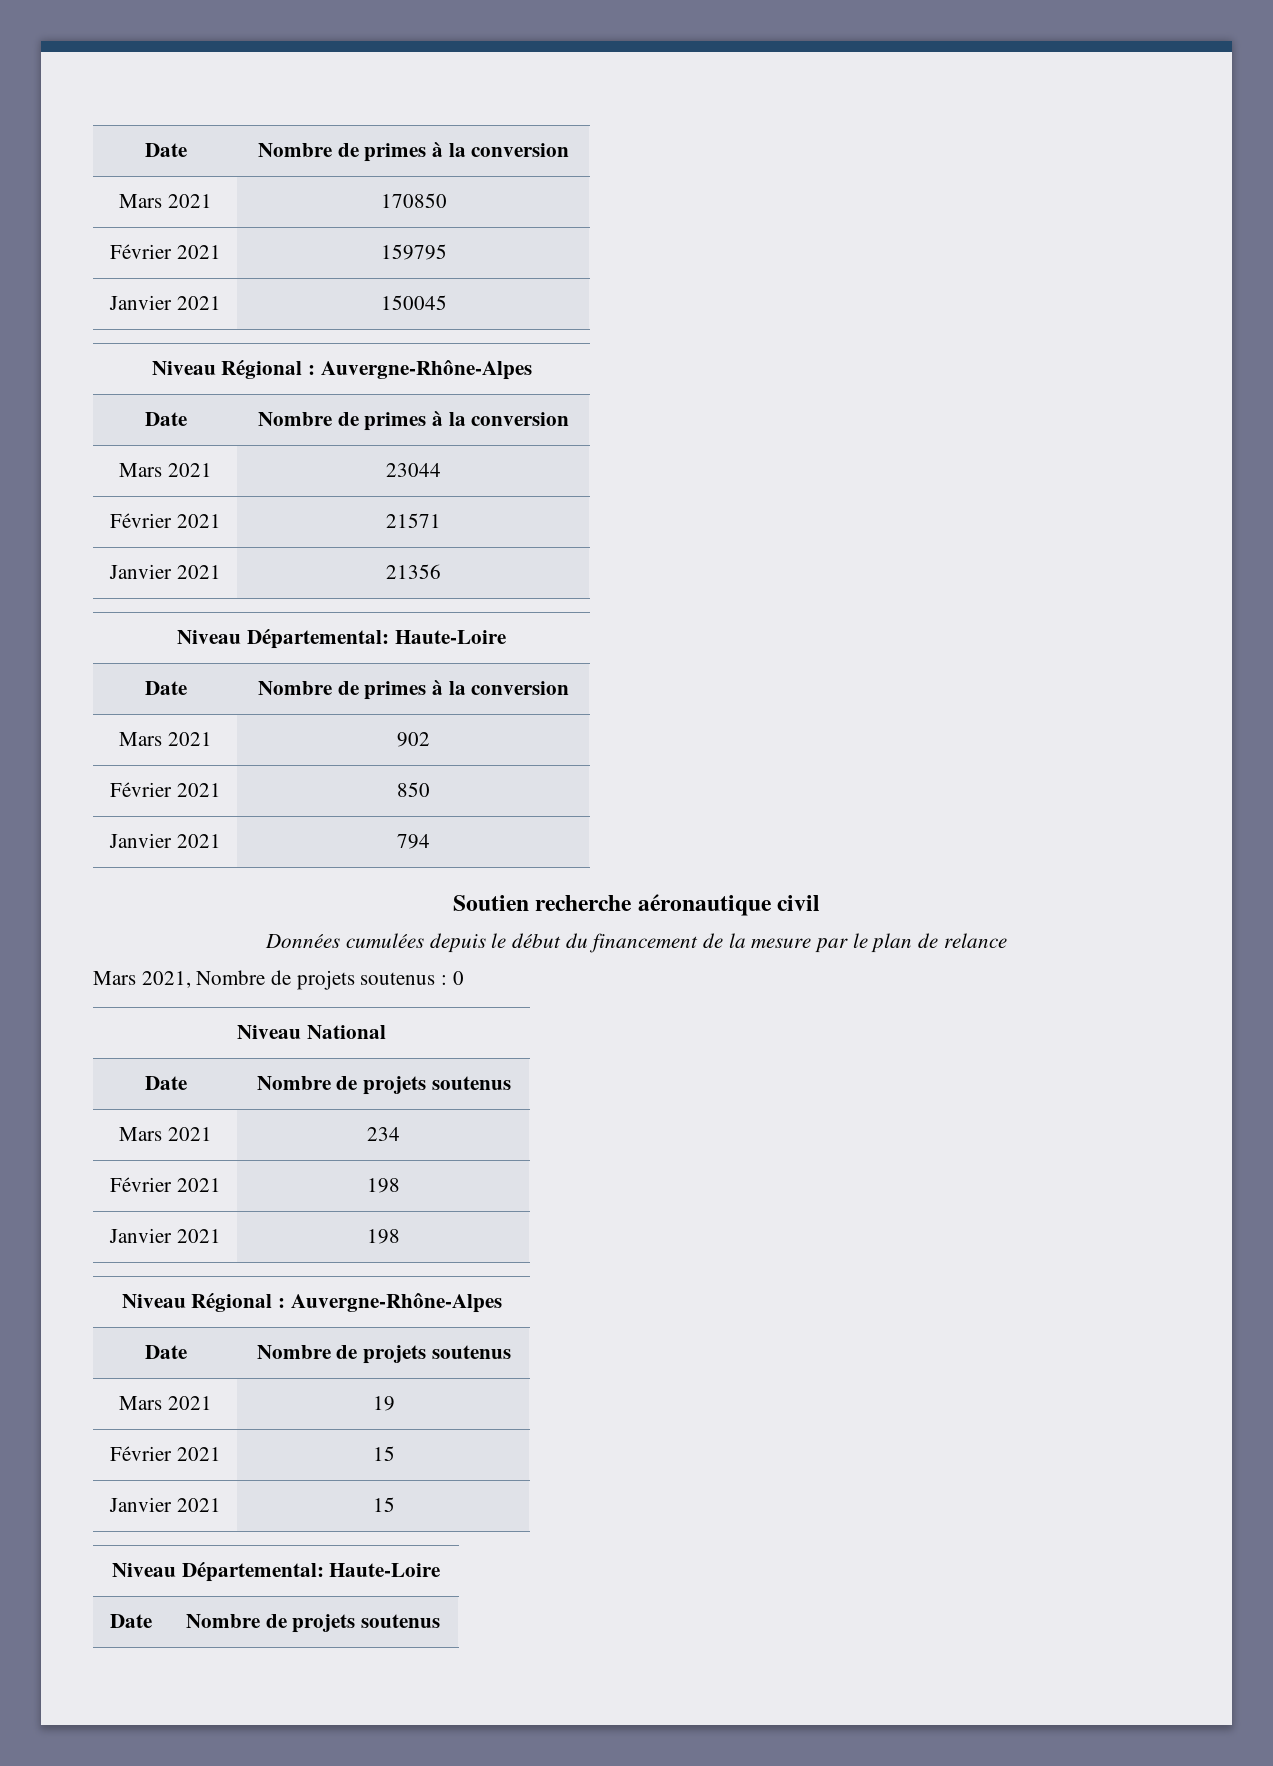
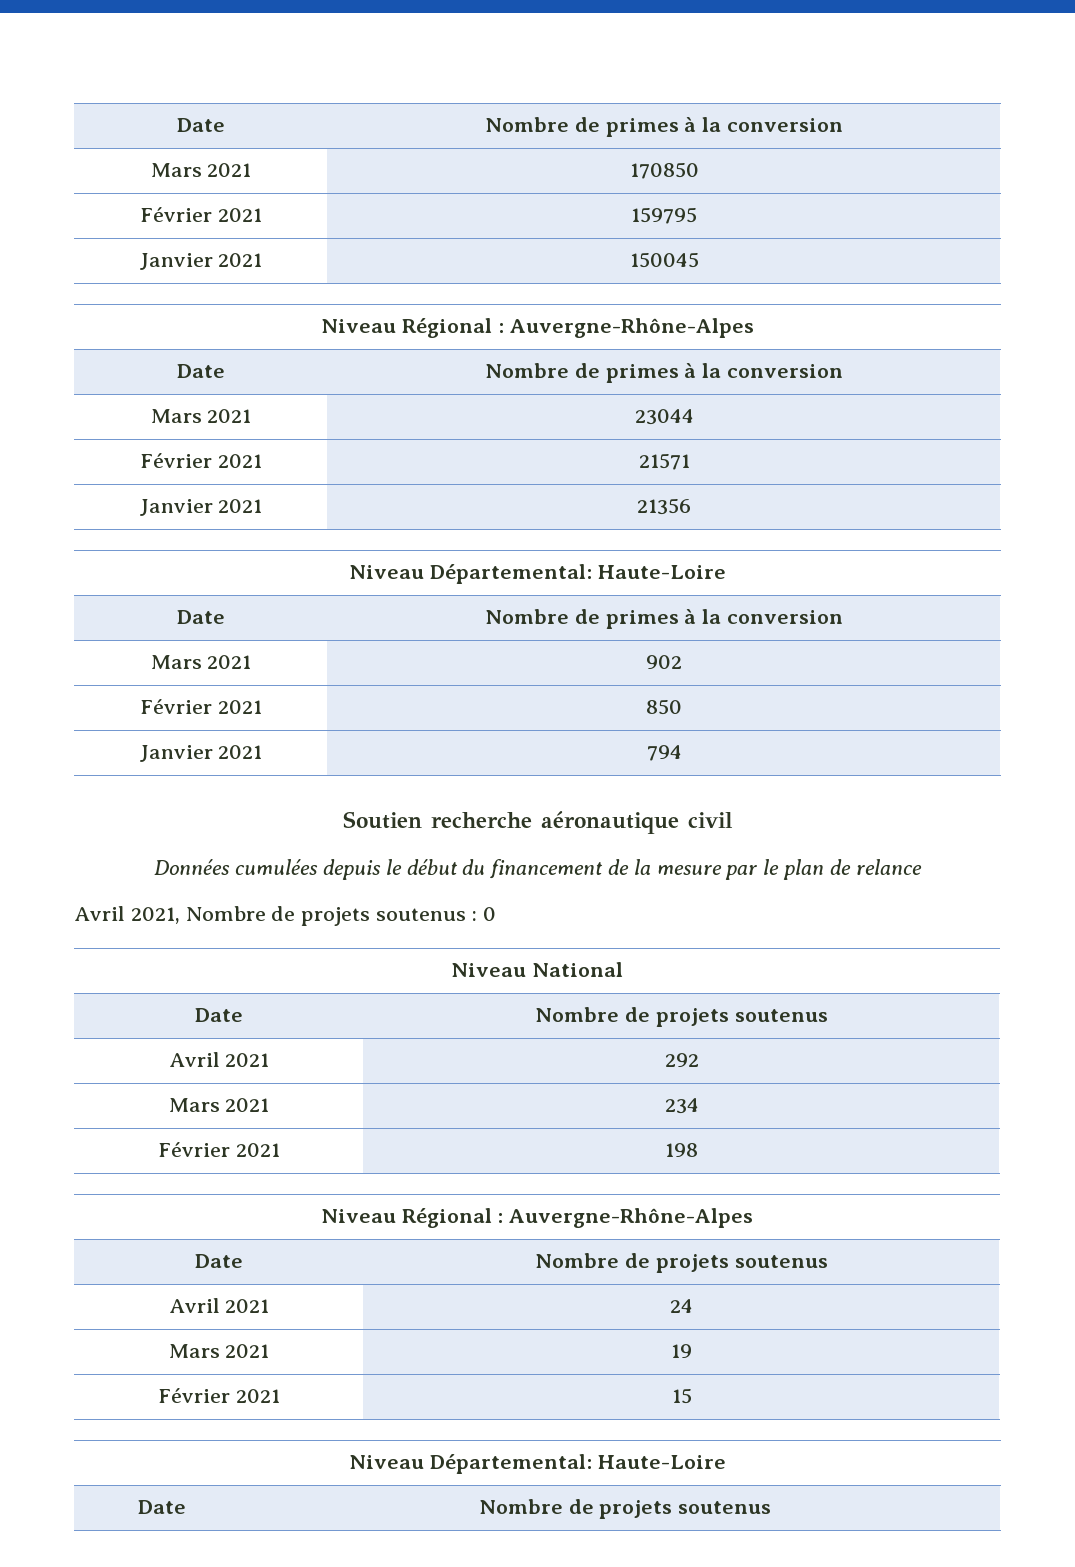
- Mars 2021, Nombre de projets soutenus : 0
+ Avril 2021, Nombre de projets soutenus : 0
+ Avril 2021 | 292
- Janvier 2021 | 198
+ Avril 2021 | 24
- Janvier 2021 | 15

